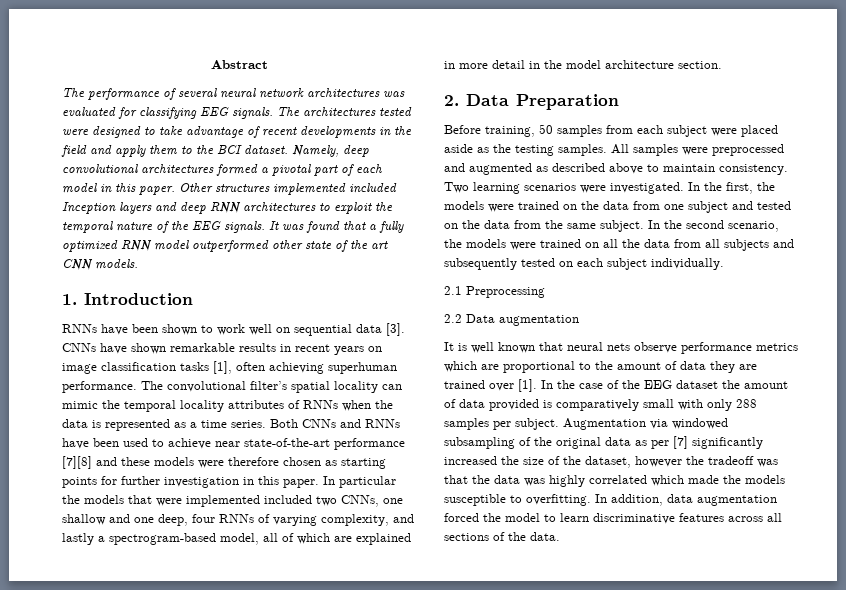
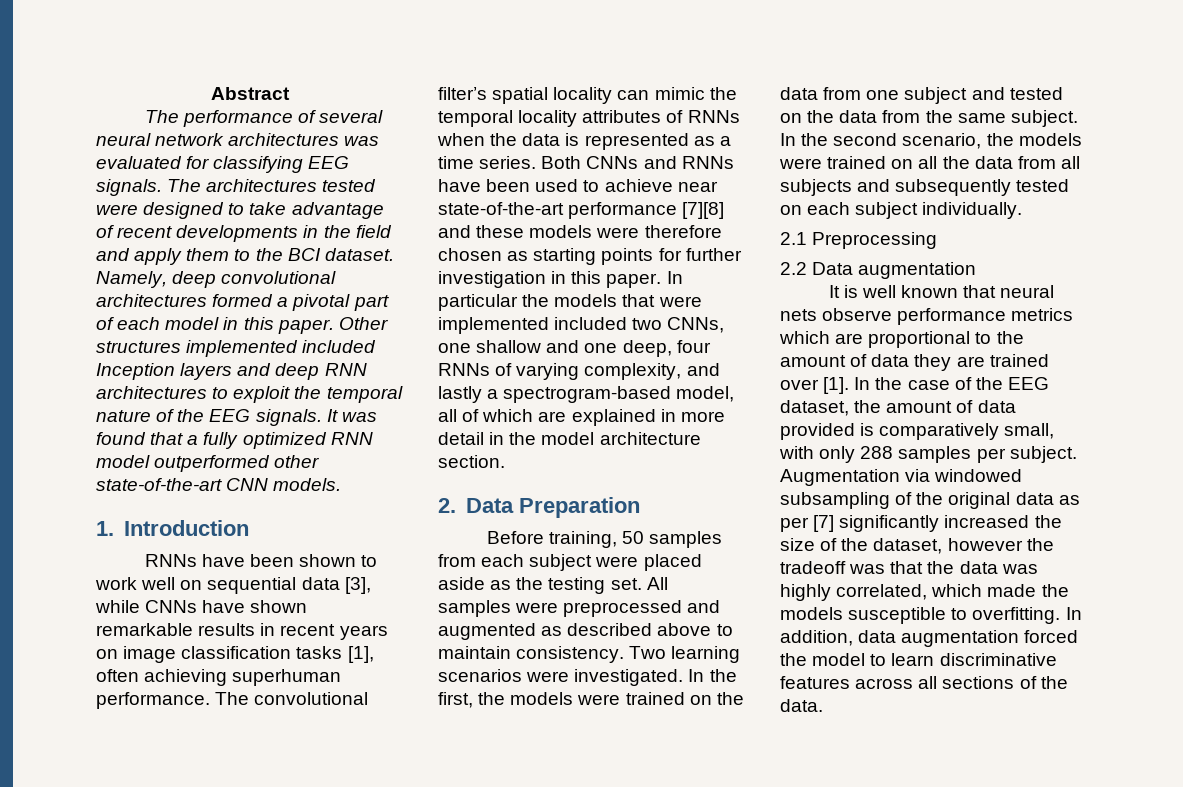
- It was found that a fully optimized RNN model outperformed other state of the art CNN models.
+ It was found that a fully optimized RNN model outperformed other state-of-the-art CNN models.
- RNNs have been shown to work well on sequential data [3]. CNNs have shown remarkable results in recent years on image classification tasks [1], often achieving superhuman performance.
+ RNNs have been shown to work well on sequential data [3], while CNNs have shown remarkable results in recent years on image classification tasks [1], often achieving superhuman performance.
- Before training, 50 samples from each subject were placed aside as the testing samples.
+ Before training, 50 samples from each subject were placed aside as the testing set.
- In the case of the EEG dataset the amount of data provided is comparatively small with only 288 samples per subject.
+ In the case of the EEG dataset, the amount of data provided is comparatively small, with only 288 samples per subject.
- Augmentation via windowed subsampling of the original data as per [7] significantly increased the size of the dataset, however the tradeoff was that the data was highly correlated which made the models susceptible to overfitting.
+ Augmentation via windowed subsampling of the original data as per [7] significantly increased the size of the dataset, however the tradeoff was that the data was highly correlated, which made the models susceptible to overfitting.

